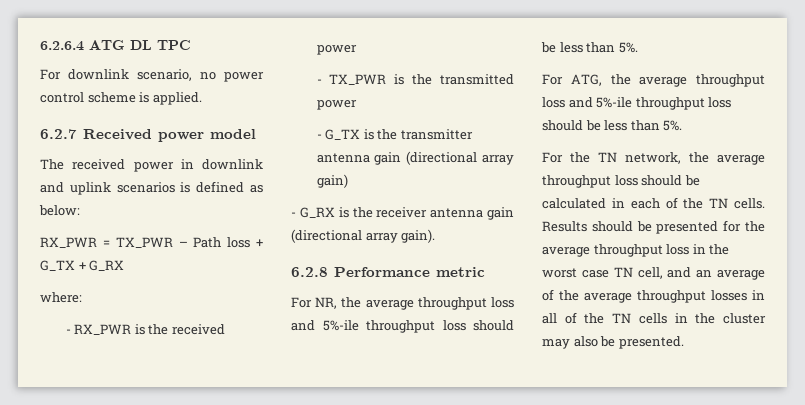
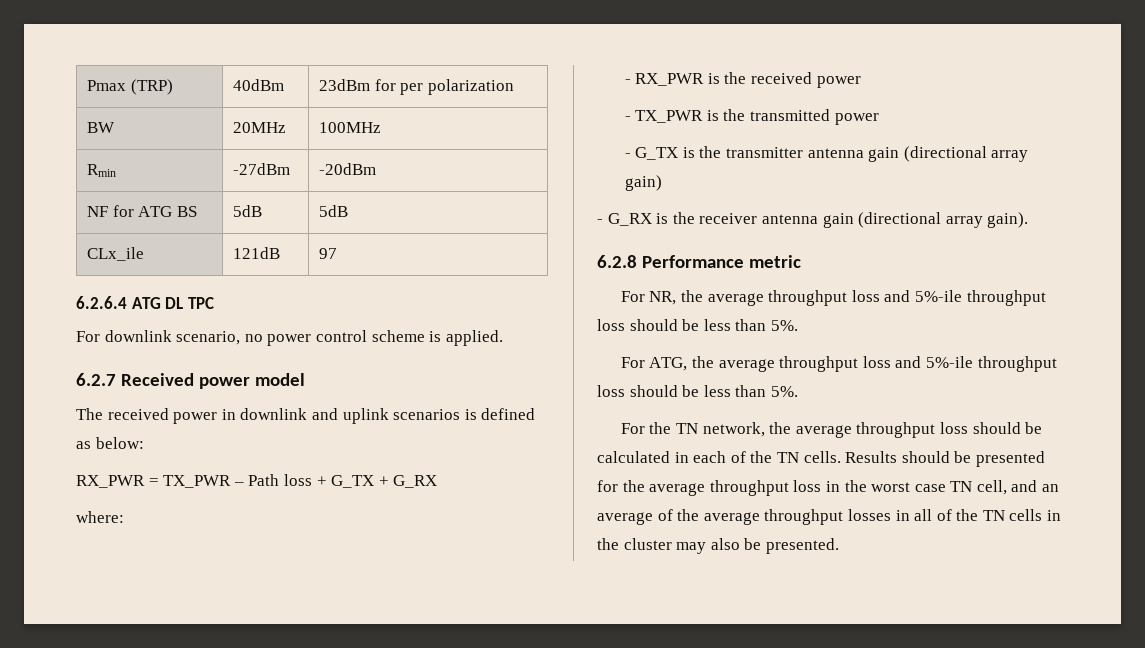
+ Pmax (TRP) | 40dBm | 23dBm for per polarization
+ BW | 20MHz | 100MHz
+ Rmin | -27dBm | -20dBm
+ NF for ATG BS | 5dB | 5dB
+ CLx_ile | 121dB | 97

